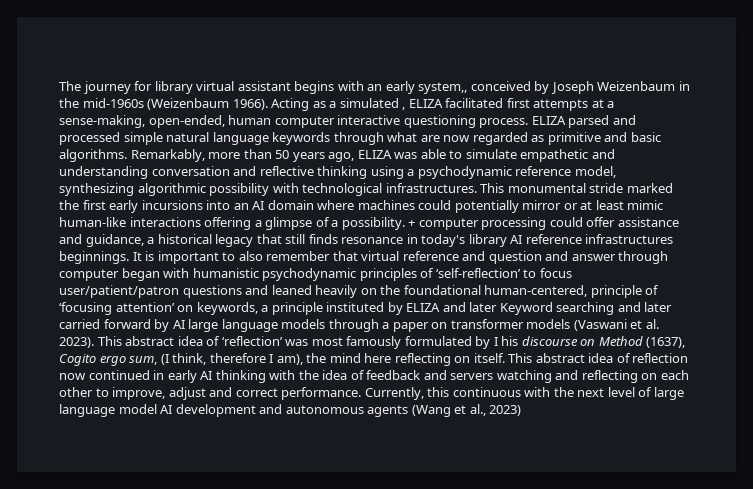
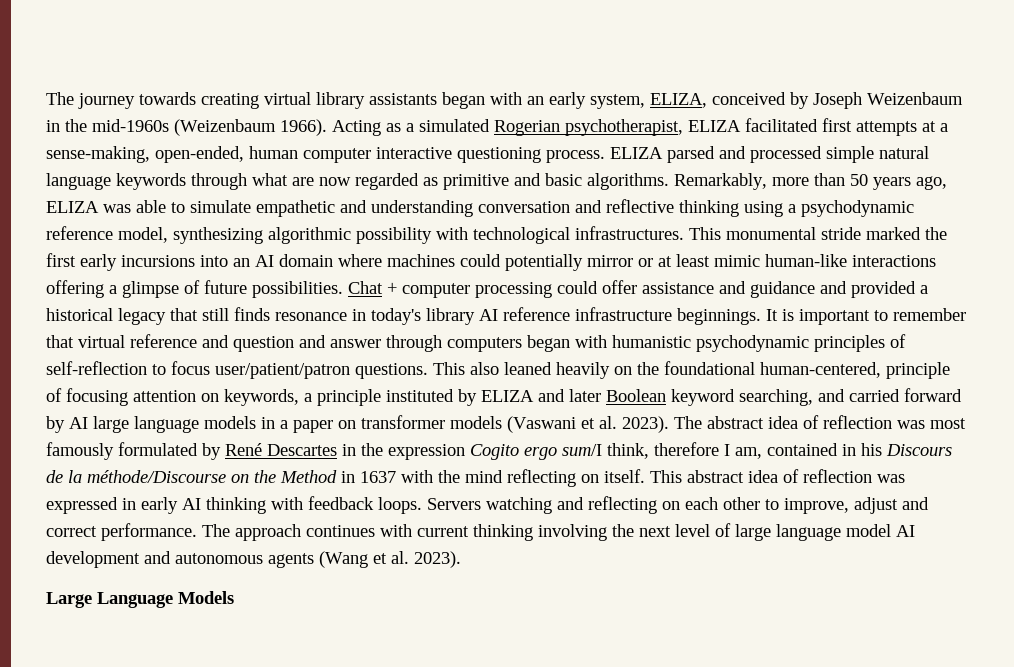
- The journey for library virtual assistant begins with an early system,, conceived by Joseph Weizenbaum in the mid-1960s (Weizenbaum 1966).
+ The journey towards creating virtual library assistants began with an early system, ELIZA, conceived by Joseph Weizenbaum in the mid-1960s (Weizenbaum 1966).
- Acting as a simulated , ELIZA facilitated first attempts at a sense-making, open-ended, human computer interactive questioning process.
+ Acting as a simulated Rogerian psychotherapist, ELIZA facilitated first attempts at a sense-making, open-ended, human computer interactive questioning process.
- This monumental stride marked the first early incursions into an AI domain where machines could potentially mirror or at least mimic human-like interactions offering a glimpse of a possibility. + computer processing could offer assistance and guidance, a historical legacy that still finds resonance in today's library AI reference infrastructures beginnings.
+ This monumental stride marked the first early incursions into an AI domain where machines could potentially mirror or at least mimic human-like interactions offering a glimpse of future possibilities. Chat + computer processing could offer assistance and guidance and provided a historical legacy that still finds resonance in today's library AI reference infrastructure beginnings.
- It is important to also remember that virtual reference and question and answer through computer began with humanistic psychodynamic principles of ‘self-reflection’ to focus user/patient/patron questions and leaned heavily on the foundational human-centered, principle of ‘focusing attention’ on keywords, a principle instituted by ELIZA and later Keyword searching and later carried forward by AI large language models through a paper on transformer models (Vaswani et al. 2023).
+ It is important to remember that virtual reference and question and answer through computers began with humanistic psychodynamic principles of self-reflection to focus user/patient/patron questions. This also leaned heavily on the foundational human-centered, principle of focusing attention on keywords, a principle instituted by ELIZA and later Boolean keyword searching, and carried forward by AI large language models in a paper on transformer models (Vaswani et al. 2023).
- This abstract idea of ‘reflection’ was most famously formulated by I his discourse on Method (1637), Cogito ergo sum, (I think, therefore I am), the mind here reflecting on itself.
+ The abstract idea of reflection was most famously formulated by René Descartes in the expression Cogito ergo sum/I think, therefore I am, contained in his Discours de la méthode/Discourse on the Method in 1637 with the mind reflecting on itself.
- This abstract idea of reflection now continued in early AI thinking with the idea of feedback and servers watching and reflecting on each other to improve, adjust and correct performance.
+ This abstract idea of reflection was expressed in early AI thinking with feedback loops. Servers watching and reflecting on each other to improve, adjust and correct performance.
- Currently, this continuous with the next level of large language model AI development and autonomous agents (Wang et al., 2023)
+ The approach continues with current thinking involving the next level of large language model AI development and autonomous agents (Wang et al. 2023).
+ Large Language Models

